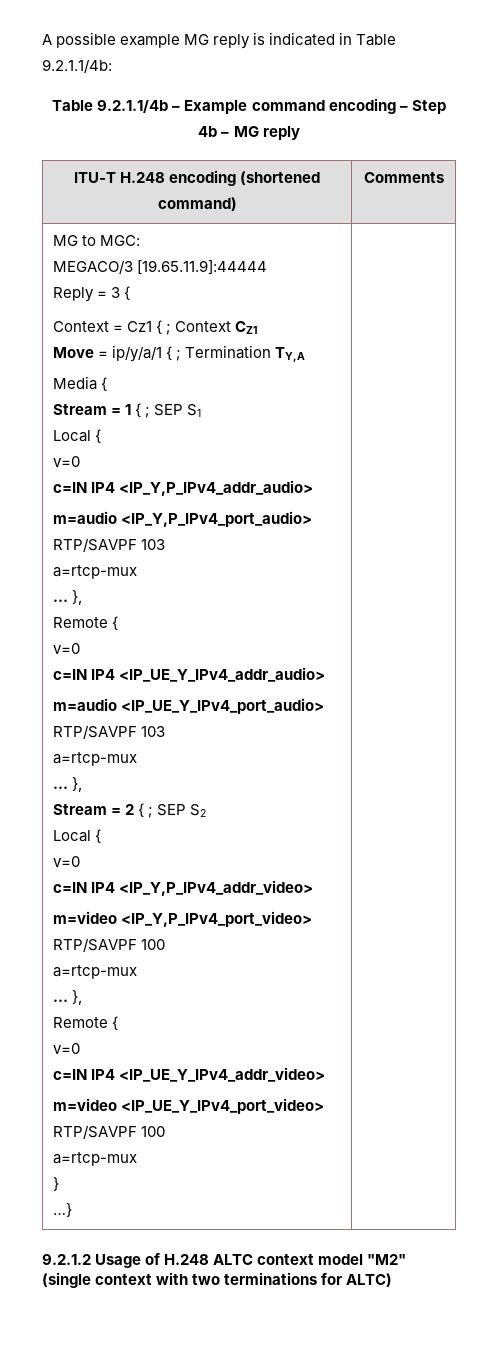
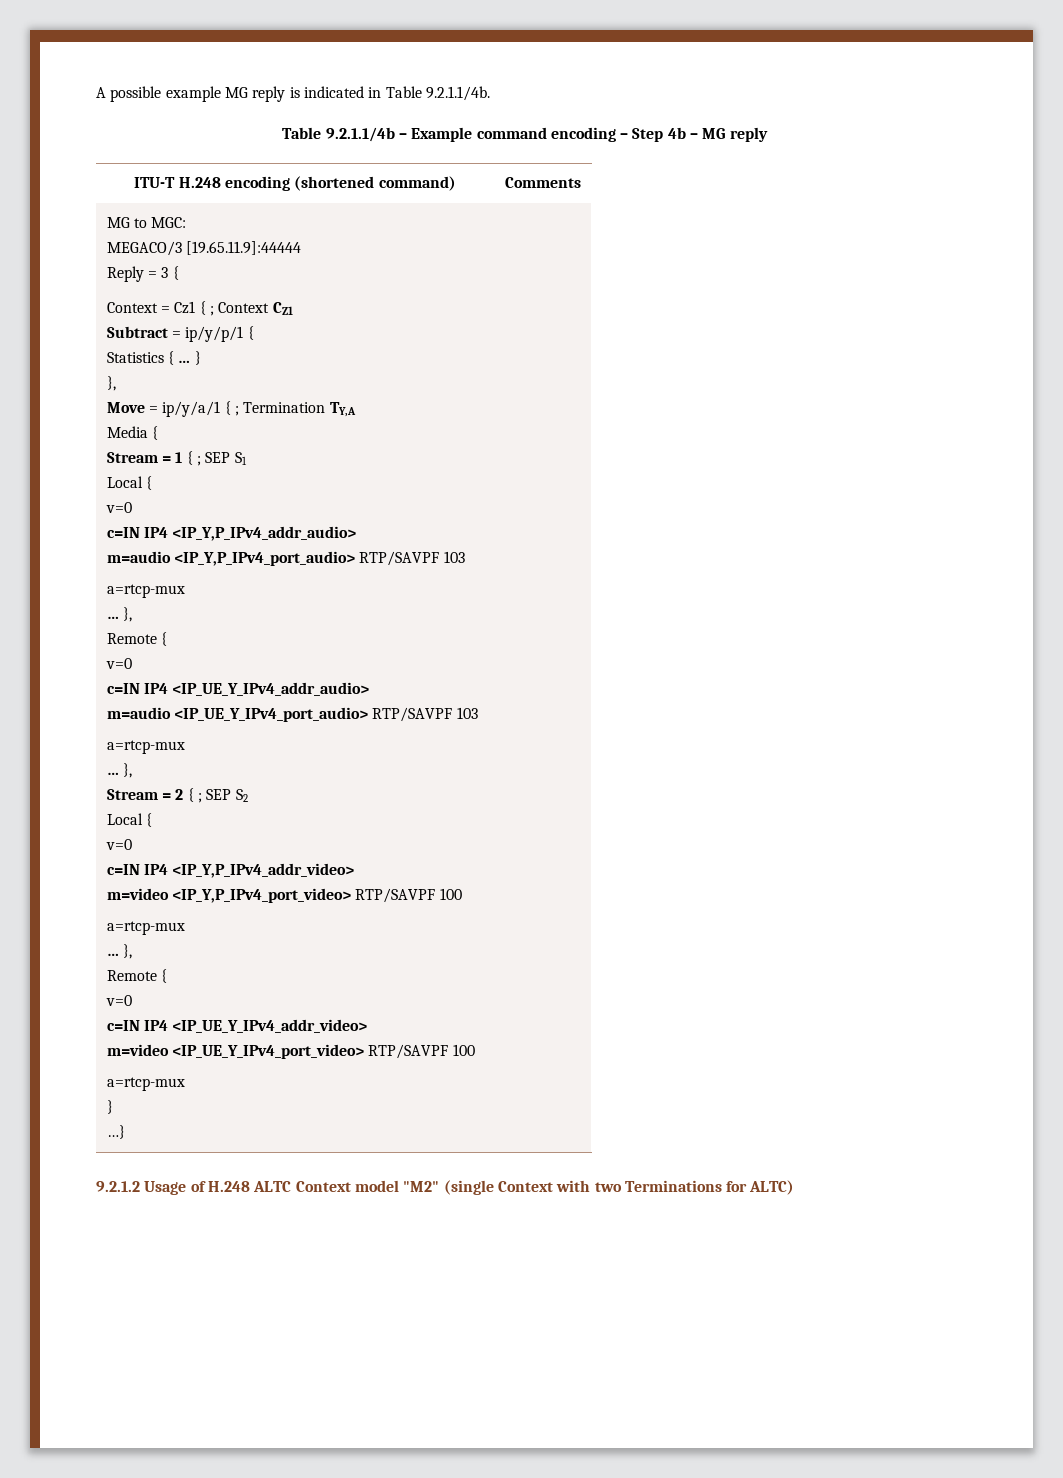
- A possible example MG reply is indicated in Table 9.2.1.1/4b:
+ A possible example MG reply is indicated in Table 9.2.1.1/4b.
+ Subtract = ip/y/p/1 {
+ Statistics { … }
+ },
- 9.2.1.2 Usage of H.248 ALTC context model "M2" (single context with two terminations for ALTC)
+ 9.2.1.2 Usage of H.248 ALTC Context model "M2" (single Context with two Terminations for ALTC)

